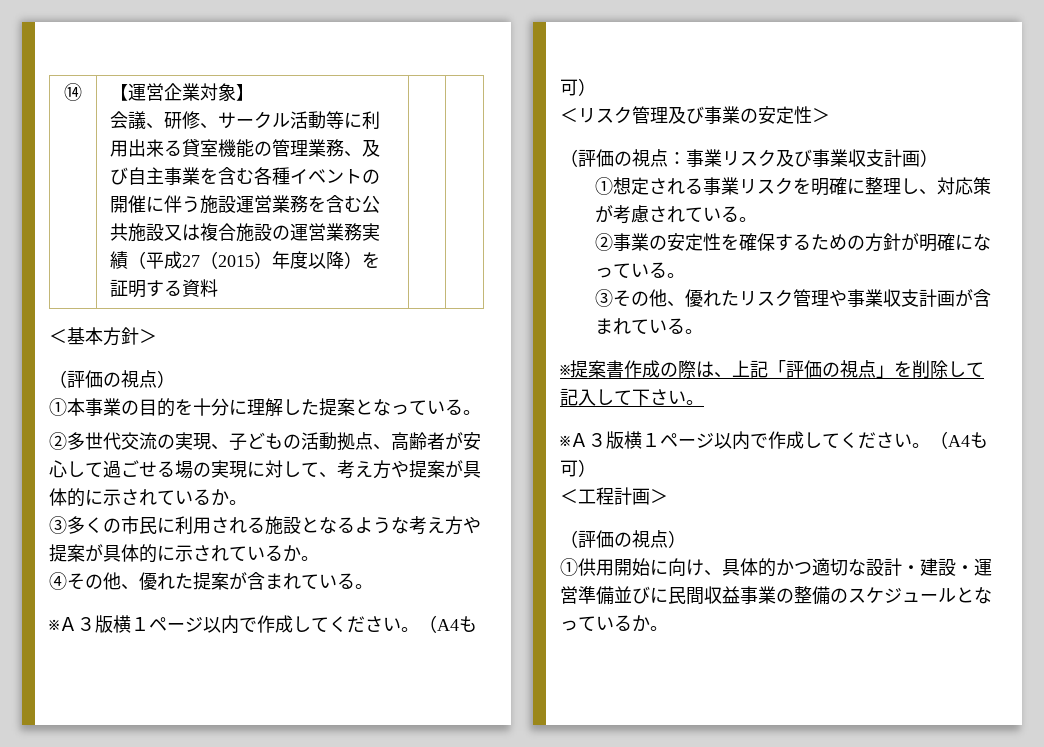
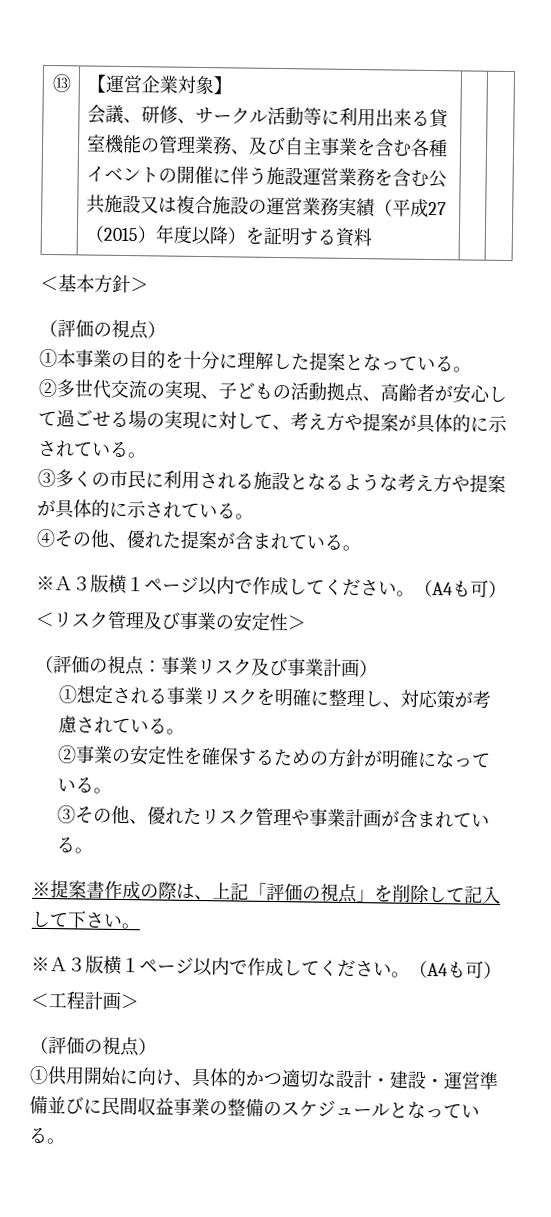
- ⑭
+ ⑬
- ②多世代交流の実現、子どもの活動拠点、高齢者が安心して過ごせる場の実現に対して、考え方や提案が具体的に示されているか。
+ ②多世代交流の実現、子どもの活動拠点、高齢者が安心して過ごせる場の実現に対して、考え方や提案が具体的に示されている。
- ③多くの市民に利用される施設となるような考え方や提案が具体的に示されているか。
+ ③多くの市民に利用される施設となるような考え方や提案が具体的に示されている。
- （評価の視点：事業リスク及び事業収支計画）
+ （評価の視点：事業リスク及び事業計画）
- ③その他、優れたリスク管理や事業収支計画が含まれている。
+ ③その他、優れたリスク管理や事業計画が含まれている。
- ①供用開始に向け、具体的かつ適切な設計・建設・運営準備並びに民間収益事業の整備のスケジュールとなっているか。
+ ①供用開始に向け、具体的かつ適切な設計・建設・運営準備並びに民間収益事業の整備のスケジュールとなっている。

